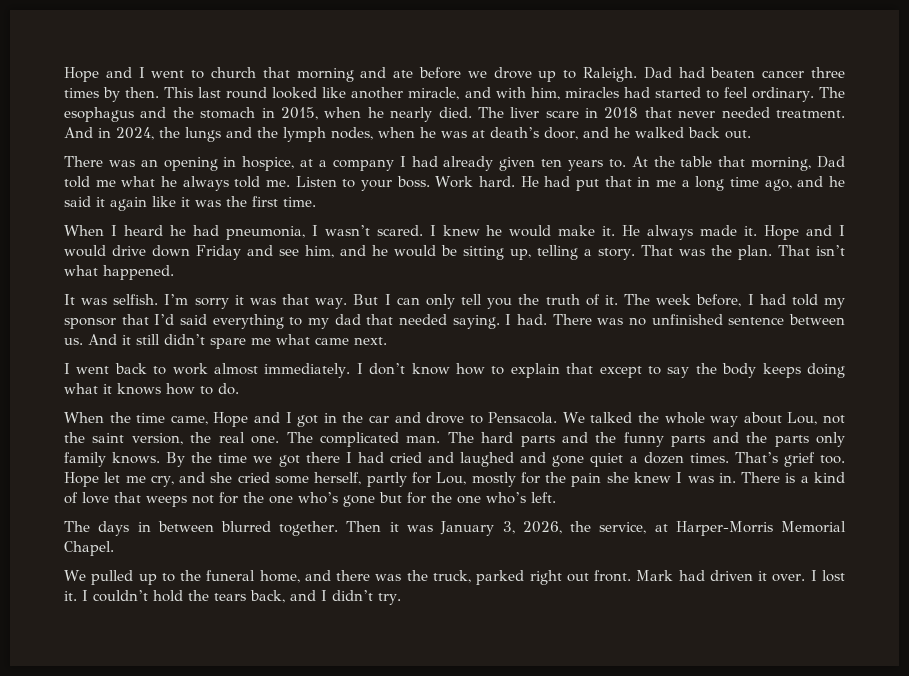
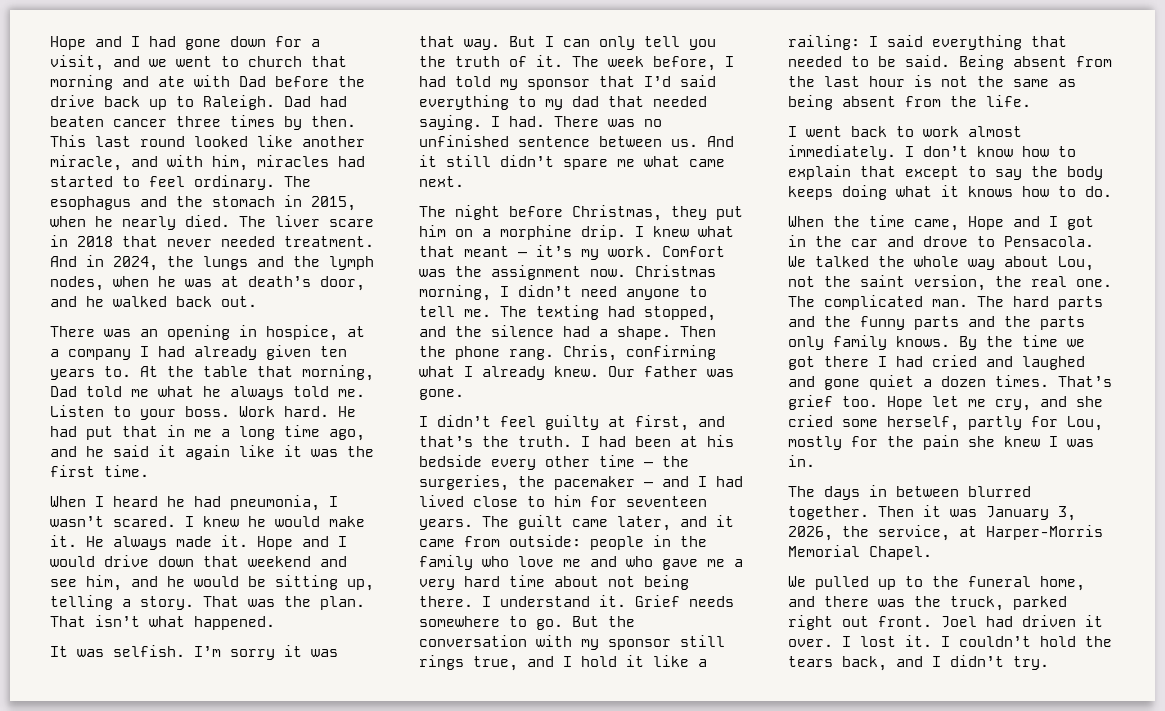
- Hope and I went to church that morning and ate before we drove up to Raleigh.
+ Hope and I had gone down for a visit, and we went to church that morning and ate with Dad before the drive back up to Raleigh.
- Hope and I would drive down Friday and see him, and he would be sitting up, telling a story.
+ Hope and I would drive down that weekend and see him, and he would be sitting up, telling a story.
+ The night before Christmas, they put him on a morphine drip. I knew what that meant — it’s my work. Comfort was the assignment now. Christmas morning, I didn’t need anyone to tell me. The texting had stopped, and the silence had a shape. Then the phone rang. Chris, confirming what I already knew. Our father was gone.
+ I didn’t feel guilty at first, and that’s the truth. I had been at his bedside every other time — the surgeries, the pacemaker — and I had lived close to him for seventeen years. The guilt came later, and it came from outside: people in the family who love me and who gave me a very hard time about not being there. I understand it. Grief needs somewhere to go. But the conversation with my sponsor still rings true, and I hold it like a railing: I said everything that needed to be said. Being absent from the last hour is not the same as being absent from the life.
- There is a kind of love that weeps not for the one who’s gone but for the one who’s left.
- Mark had driven it over.
+ Joel had driven it over.

